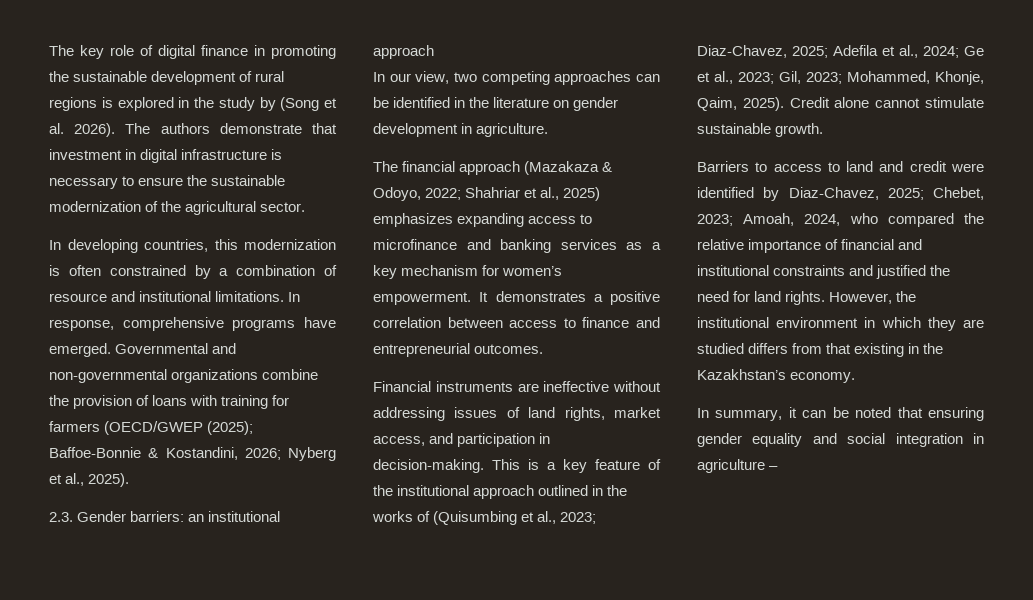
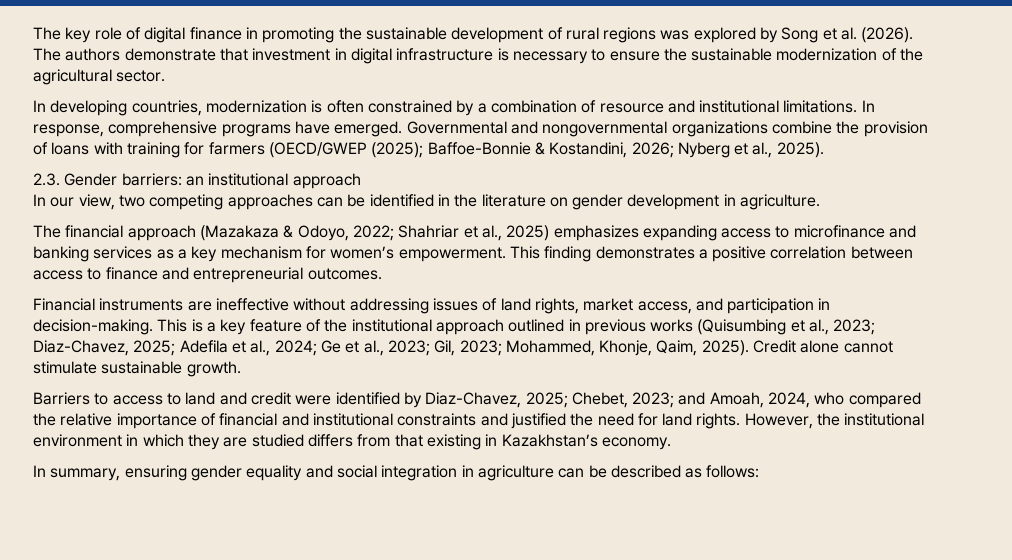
- The key role of digital finance in promoting the sustainable development of rural regions is explored in the study by (Song et al. 2026).
+ The key role of digital finance in promoting the sustainable development of rural regions was explored by Song et al. (2026).
- In developing countries, this modernization is often constrained by a combination of resource and institutional limitations.
+ In developing countries, modernization is often constrained by a combination of resource and institutional limitations.
- Governmental and non-governmental organizations combine the provision of loans with training for farmers (OECD/GWEP (2025); Baffoe‐Bonnie & Kostandini, 2026; Nyberg et al., 2025).
+ Governmental and nongovernmental organizations combine the provision of loans with training for farmers (OECD/GWEP (2025); Baffoe‐Bonnie & Kostandini, 2026; Nyberg et al., 2025).
- It demonstrates a positive correlation between access to finance and entrepreneurial outcomes.
+ This finding demonstrates a positive correlation between access to finance and entrepreneurial outcomes.
- This is a key feature of the institutional approach outlined in the works of (Quisumbing et al., 2023; Diaz-Chavez, 2025; Adefila et al., 2024; Ge et al., 2023; Gil, 2023; Mohammed, Khonje, Qaim, 2025).
+ This is a key feature of the institutional approach outlined in previous works (Quisumbing et al., 2023; Diaz-Chavez, 2025; Adefila et al., 2024; Ge et al., 2023; Gil, 2023; Mohammed, Khonje, Qaim, 2025).
- Barriers to access to land and credit were identified by Diaz-Chavez, 2025; Chebet, 2023; Amoah, 2024, who compared the relative importance of financial and institutional constraints and justified the need for land rights.
+ Barriers to access to land and credit were identified by Diaz-Chavez, 2025; Chebet, 2023; and Amoah, 2024, who compared the relative importance of financial and institutional constraints and justified the need for land rights.
- However, the institutional environment in which they are studied differs from that existing in the Kazakhstan’s economy.
+ However, the institutional environment in which they are studied differs from that existing in Kazakhstan’s economy.
- In summary, it can be noted that ensuring gender equality and social integration in agriculture –
+ In summary, ensuring gender equality and social integration in agriculture can be described as follows:

